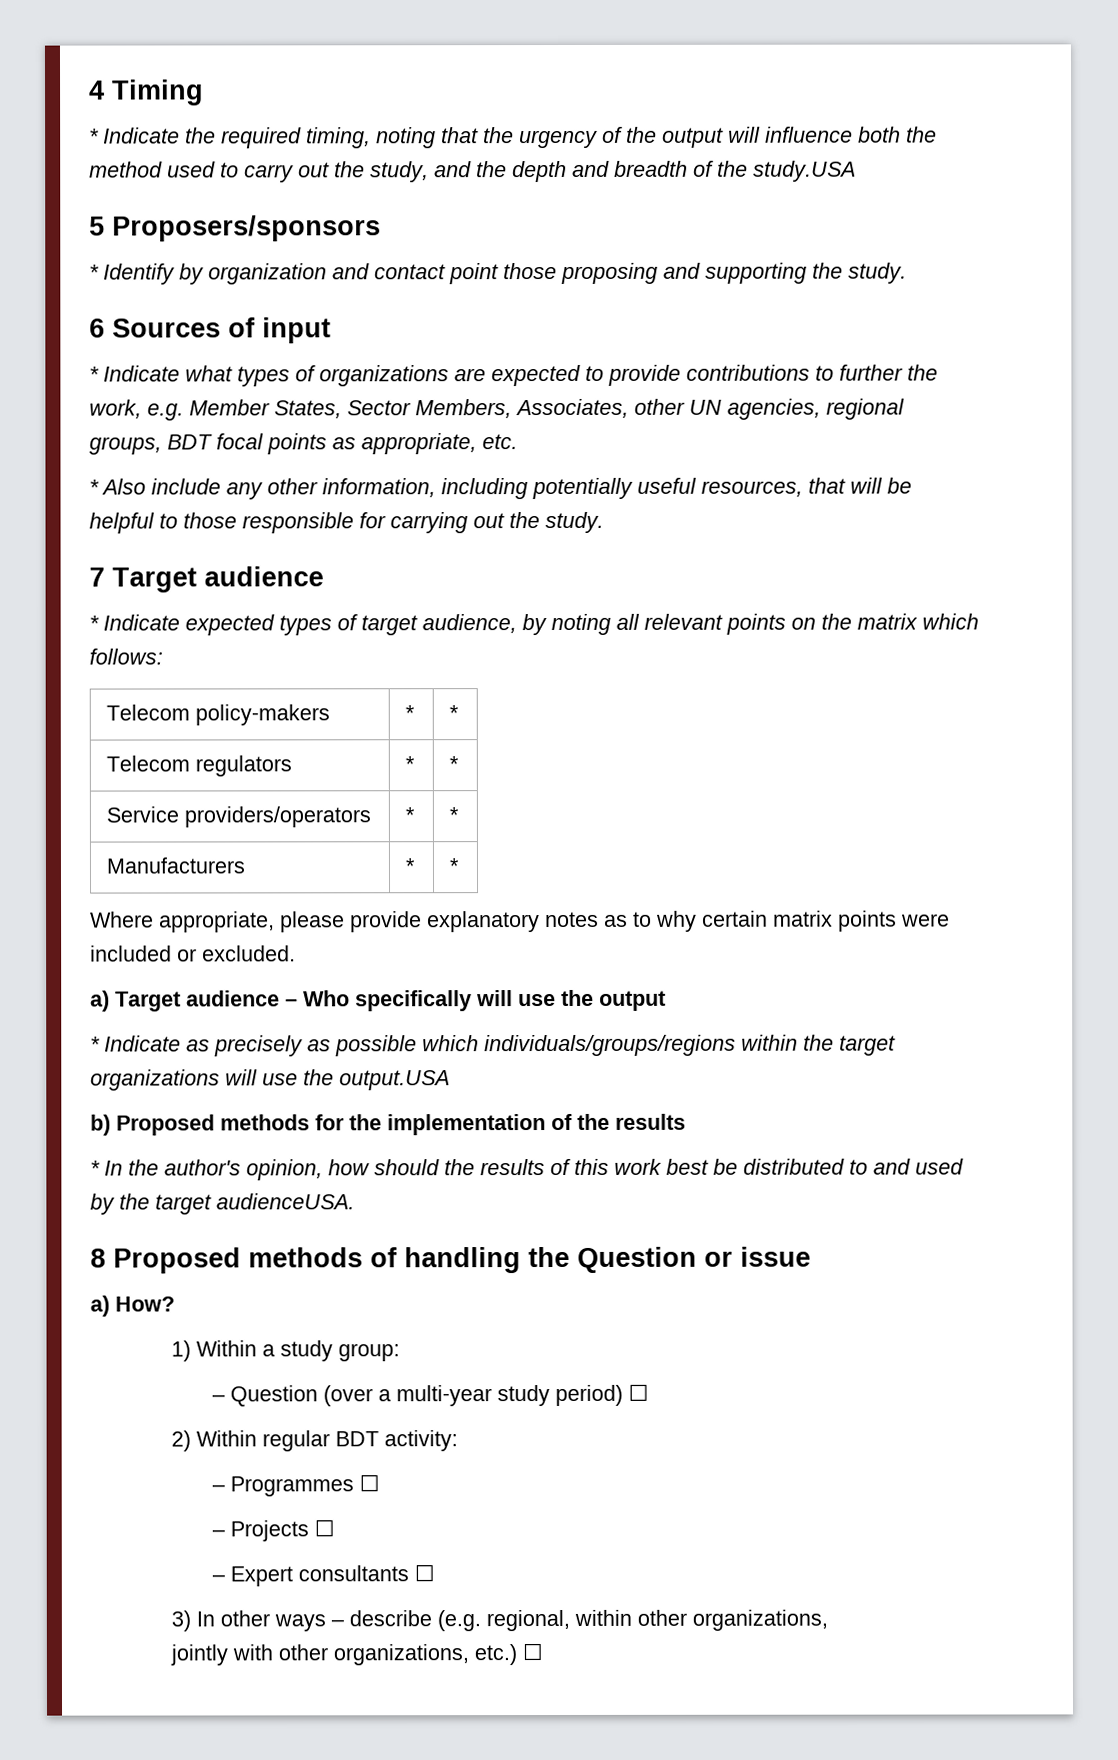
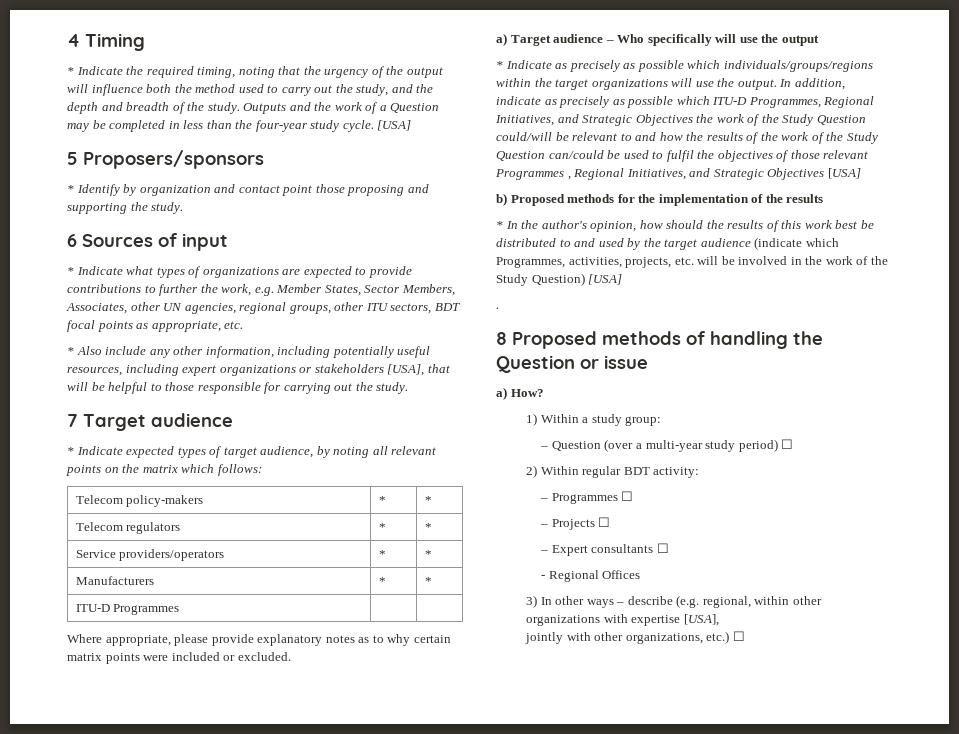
- * Indicate the required timing, noting that the urgency of the output will influence both the method used to carry out the study, and the depth and breadth of the study.USA
+ * Indicate the required timing, noting that the urgency of the output will influence both the method used to carry out the study, and the depth and breadth of the study. Outputs and the work of a Question may be completed in less than the four-year study cycle. [USA]
- * Indicate what types of organizations are expected to provide contributions to further the work, e.g. Member States, Sector Members, Associates, other UN agencies, regional groups, BDT focal points as appropriate, etc.
+ * Indicate what types of organizations are expected to provide contributions to further the work, e.g. Member States, Sector Members, Associates, other UN agencies, regional groups, other ITU sectors, BDT focal points as appropriate, etc.
- * Also include any other information, including potentially useful resources, that will be helpful to those responsible for carrying out the study.
+ * Also include any other information, including potentially useful resources, including expert organizations or stakeholders [USA], that will be helpful to those responsible for carrying out the study.
+ ITU-D Programmes | |
- * Indicate as precisely as possible which individuals/groups/regions within the target organizations will use the output.USA
+ * Indicate as precisely as possible which individuals/groups/regions within the target organizations will use the output. In addition, indicate as precisely as possible which ITU-D Programmes, Regional Initiatives, and Strategic Objectives the work of the Study Question could/will be relevant to and how the results of the work of the Study Question can/could be used to fulfil the objectives of those relevant Programmes , Regional Initiatives, and Strategic Objectives [USA]
- * In the author's opinion, how should the results of this work best be distributed to and used by the target audienceUSA.
+ * In the author's opinion, how should the results of this work best be distributed to and used by the target audience (indicate which Programmes, activities, projects, etc. will be involved in the work of the Study Question) [USA]
+ .
+ - Regional Offices
- 3) In other ways – describe (e.g. regional, within other organizations,
+ 3) In other ways – describe (e.g. regional, within other organizations with expertise [USA],

